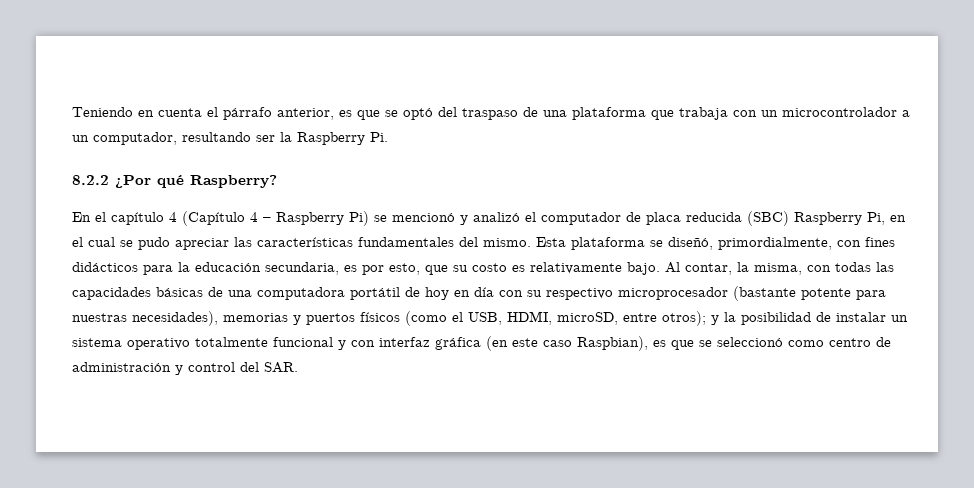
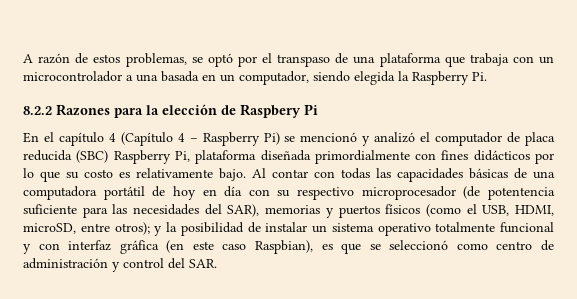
- Teniendo en cuenta el párrafo anterior, es que se optó del traspaso de una plataforma que trabaja con un microcontrolador a un computador, resultando ser la Raspberry Pi.
- 8.2.2 ¿Por qué Raspberry?
+ A razón de estos problemas, se optó por el transpaso de una plataforma que trabaja con un microcontrolador a una basada en un computador, siendo elegida la Raspberry Pi.
+ 8.2.2 Razones para la elección de Raspbery Pi
- En el capítulo 4 (Capítulo 4 – Raspberry Pi) se mencionó y analizó el computador de placa reducida (SBC) Raspberry Pi, en el cual se pudo apreciar las características fundamentales del mismo. Esta plataforma se diseñó, primordialmente, con fines didácticos para la educación secundaria, es por esto, que su costo es relativamente bajo.
+ En el capítulo 4 (Capítulo 4 – Raspberry Pi) se mencionó y analizó el computador de placa reducida (SBC) Raspberry Pi, plataforma diseñada primordialmente con fines didácticos por lo que su costo es relativamente bajo.
- Al contar, la misma, con todas las capacidades básicas de una computadora portátil de hoy en día con su respectivo microprocesador (bastante potente para nuestras necesidades), memorias y puertos físicos (como el USB, HDMI, microSD, entre otros); y la posibilidad de instalar un sistema operativo totalmente funcional y con interfaz gráfica (en este caso Raspbian), es que se seleccionó como centro de administración y control del SAR.
+ Al contar con todas las capacidades básicas de una computadora portátil de hoy en día con su respectivo microprocesador (de potentencia suficiente para las necesidades del SAR), memorias y puertos físicos (como el USB, HDMI, microSD, entre otros); y la posibilidad de instalar un sistema operativo totalmente funcional y con interfaz gráfica (en este caso Raspbian), es que se seleccionó como centro de administración y control del SAR.

